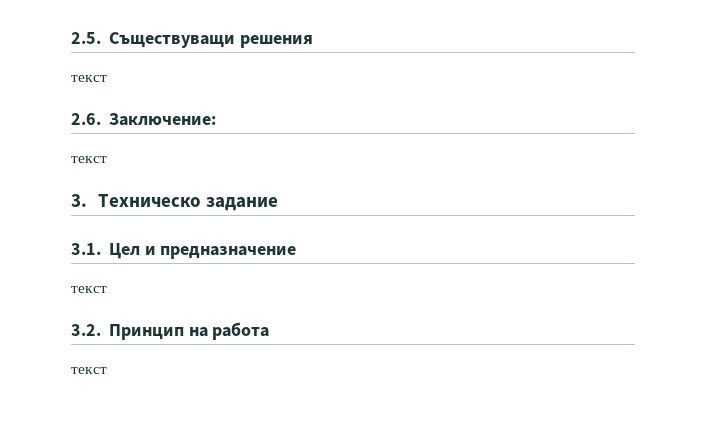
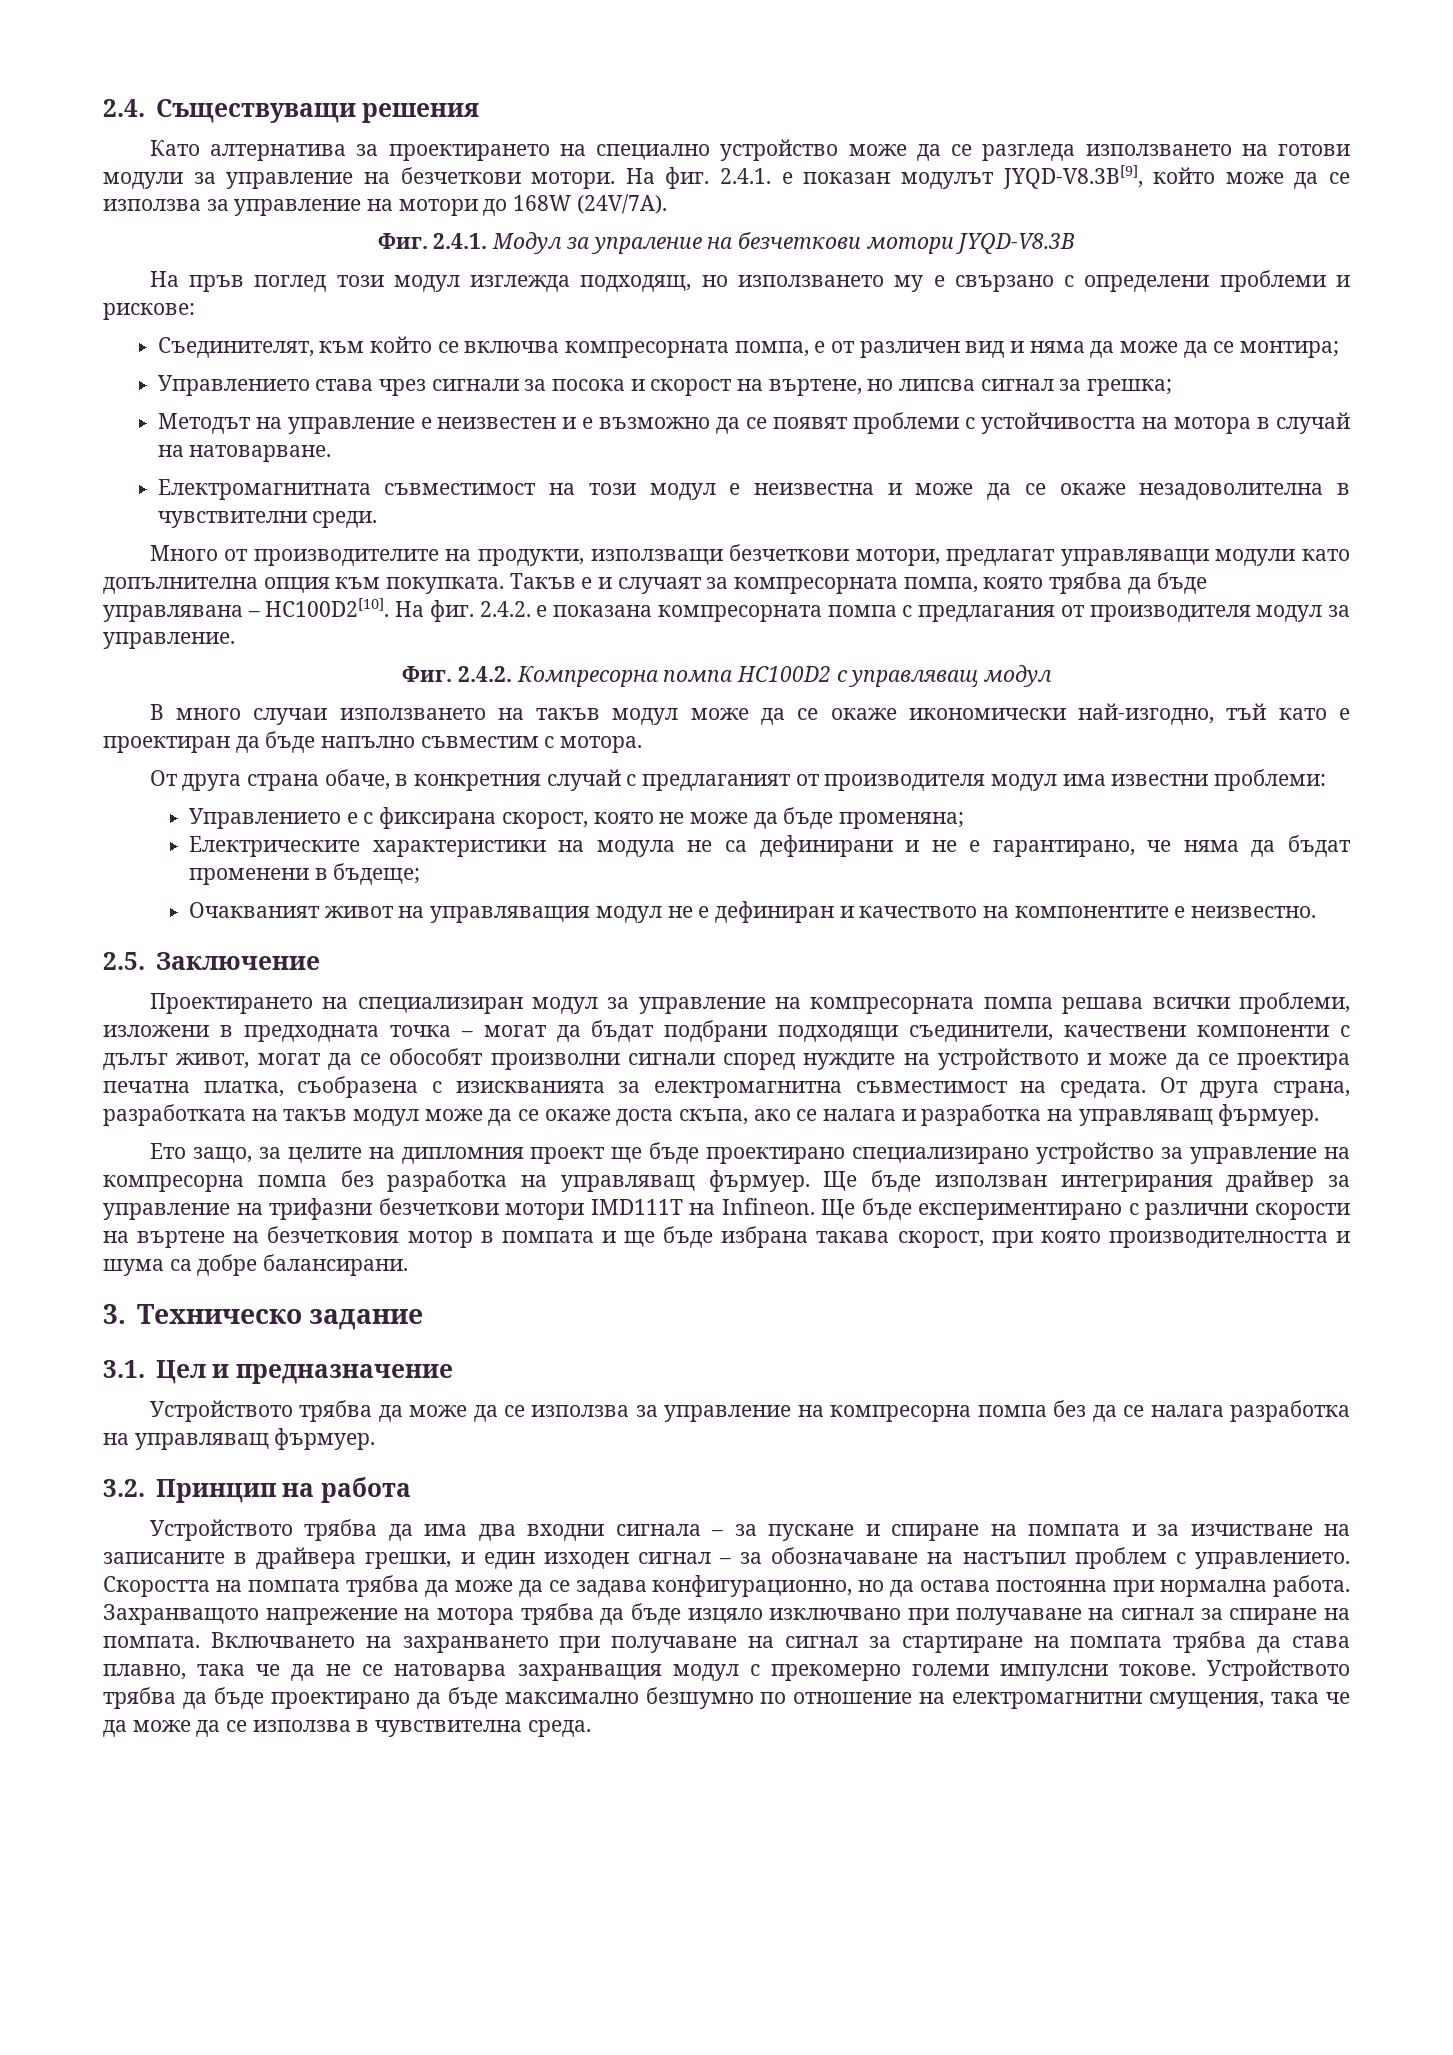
- 2.5. Съществуващи решения
- текст
- 2.6. Заключение:
- текст
+ 2.4. Съществуващи решения
+ Като алтернатива за проектирането на специално устройство може да се разгледа използването на готови модули за управление на безчеткови мотори. На фиг. 2.4.1. е показан модулът JYQD-V8.3B[9], който може да се използва за управление на мотори до 168W (24V/7A).
+ Фиг. 2.4.1. Модул за упраление на безчеткови мотори JYQD-V8.3B
+ На пръв поглед този модул изглежда подходящ, но използването му е свързано с определени проблеми и рискове:
+ Съединителят, към който се включва компресорната помпа, е от различен вид и няма да може да се монтира;
+ Управлението става чрез сигнали за посока и скорост на въртене, но липсва сигнал за грешка;
+ Методът на управление е неизвестен и е възможно да се появят проблеми с устойчивостта на мотора в случай на натоварване.
+ Електромагнитната съвместимост на този модул е неизвестна и може да се окаже незадоволителна в чувствителни среди.
+ Много от производителите на продукти, използващи безчеткови мотори, предлагат управляващи модули като допълнителна опция към покупката. Такъв е и случаят за компресорната помпа, която трябва да бъде управлявана – HC100D2[10]. На фиг. 2.4.2. е показана компресорната помпа с предлагания от производителя модул за управление.
+ Фиг. 2.4.2. Компресорна помпа HC100D2 с управляващ модул
+ В много случаи използването на такъв модул може да се окаже икономически най-изгодно, тъй като е проектиран да бъде напълно съвместим с мотора.
+ От друга страна обаче, в конкретния случай с предлаганият от производителя модул има известни проблеми:
+ Управлението е с фиксирана скорост, която не може да бъде променяна;
+ Електрическите характеристики на модула не са дефинирани и не е гарантирано, че няма да бъдат променени в бъдеще;
+ Очакваният живот на управляващия модул не е дефиниран и качеството на компонентите е неизвестно.
+ 2.5. Заключение
+ Проектирането на специализиран модул за управление на компресорната помпа решава всички проблеми, изложени в предходната точка – могат да бъдат подбрани подходящи съединители, качествени компоненти с дълъг живот, могат да се обособят произволни сигнали според нуждите на устройството и може да се проектира печатна платка, съобразена с изискванията за електромагнитна съвместимост на средата. От друга страна, разработката на такъв модул може да се окаже доста скъпа, ако се налага и разработка на управляващ фърмуер.
+ Ето защо, за целите на дипломния проект ще бъде проектирано специализирано устройство за управление на компресорна помпа без разработка на управляващ фърмуер. Ще бъде използван интегрирания драйвер за управление на трифазни безчеткови мотори IMD111T на Infineon. Ще бъде експериментирано с различни скорости на въртене на безчетковия мотор в помпата и ще бъде избрана такава скорост, при която производителността и шума са добре балансирани.
  3.1. Цел и предназначение
- текст
+ Устройството трябва да може да се използва за управление на компресорна помпа без да се налага разработка на управляващ фърмуер.
  3.2. Принцип на работа
- текст
+ Устройството трябва да има два входни сигнала – за пускане и спиране на помпата и за изчистване на записаните в драйвера грешки, и един изходен сигнал – за обозначаване на настъпил проблем с управлението. Скоростта на помпата трябва да може да се задава конфигурационно, но да остава постоянна при нормална работа. Захранващото напрежение на мотора трябва да бъде изцяло изключвано при получаване на сигнал за спиране на помпата. Включването на захранването при получаване на сигнал за стартиране на помпата трябва да става плавно, така че да не се натоварва захранващия модул с прекомерно големи импулсни токове. Устройството трябва да бъде проектирано да бъде максимално безшумно по отношение на електромагнитни смущения, така че да може да се използва в чувствителна среда.

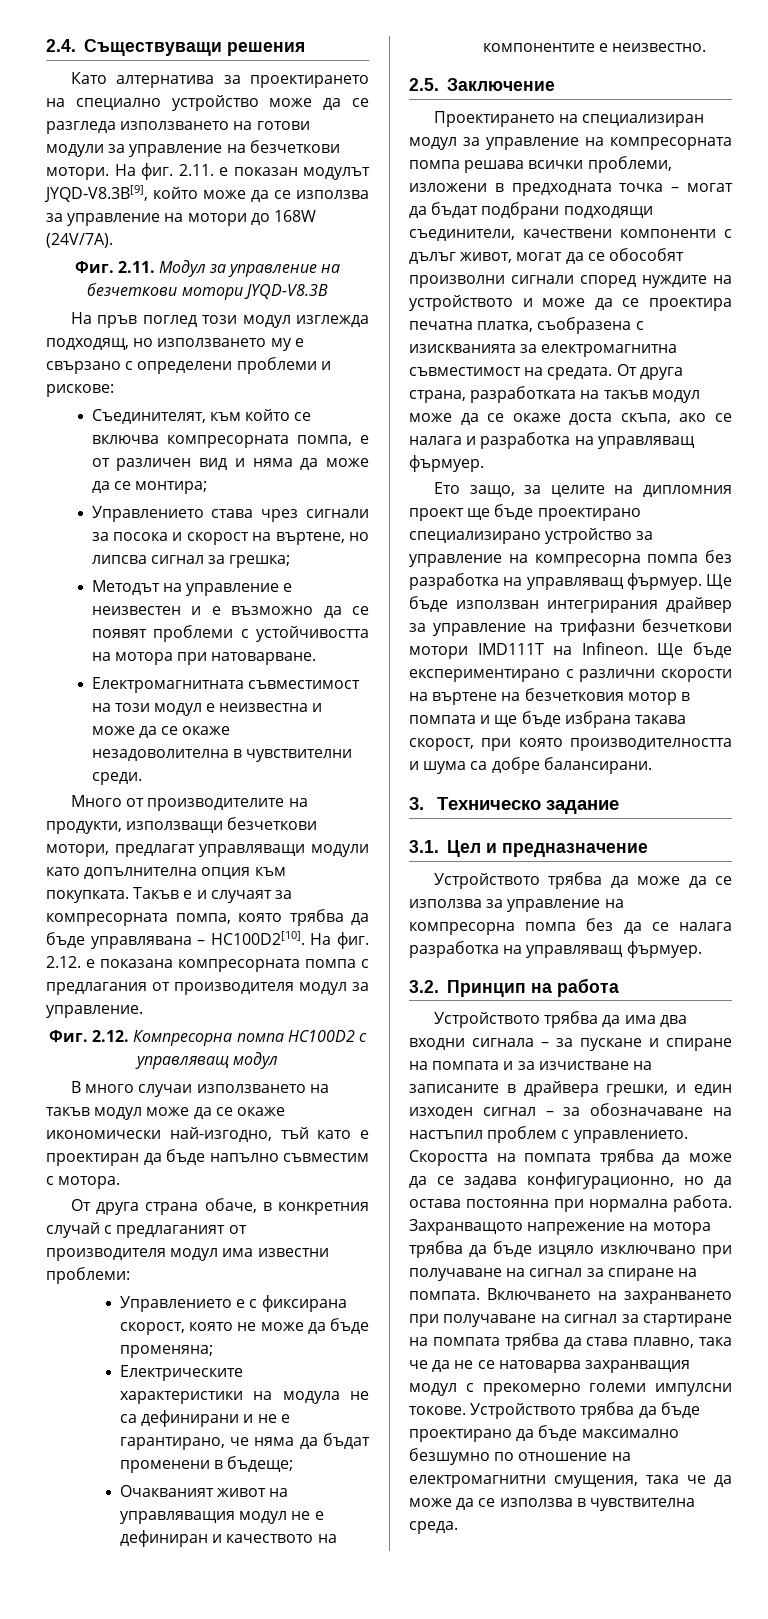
- 2.4.1. е показан модулът JYQD-V8.3B[9], който може да се използва за управление на мотори до 168W (24V/7A).
+ 2.11. е показан модулът JYQD-V8.3B[9], който може да се използва за управление на мотори до 168W (24V/7A).
- Фиг. 2.4.1. Модул за упраление на безчеткови мотори JYQD-V8.3B
+ Фиг. 2.11. Модул за управление на безчеткови мотори JYQD-V8.3B
- Методът на управление е неизвестен и е възможно да се появят проблеми с устойчивостта на мотора в случай на натоварване.
+ Методът на управление е неизвестен и е възможно да се появят проблеми с устойчивостта на мотора при натоварване.
- 2.4.2. е показана компресорната помпа с предлагания от производителя модул за управление.
+ 2.12. е показана компресорната помпа с предлагания от производителя модул за управление.
- Фиг. 2.4.2. Компресорна помпа HC100D2 с управляващ модул
+ Фиг. 2.12. Компресорна помпа HC100D2 с управляващ модул

